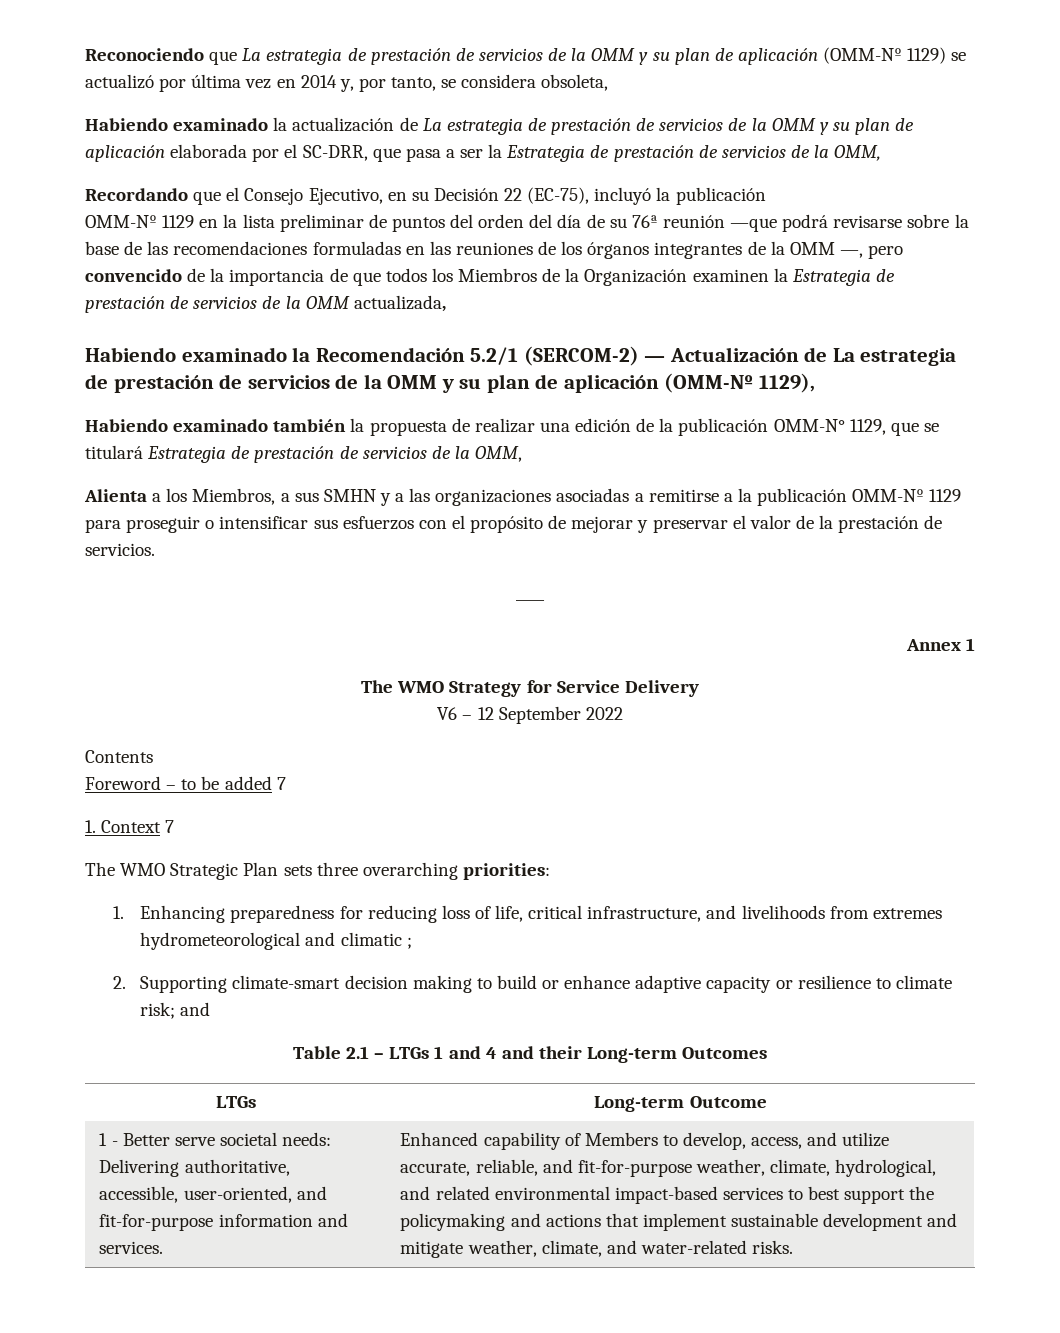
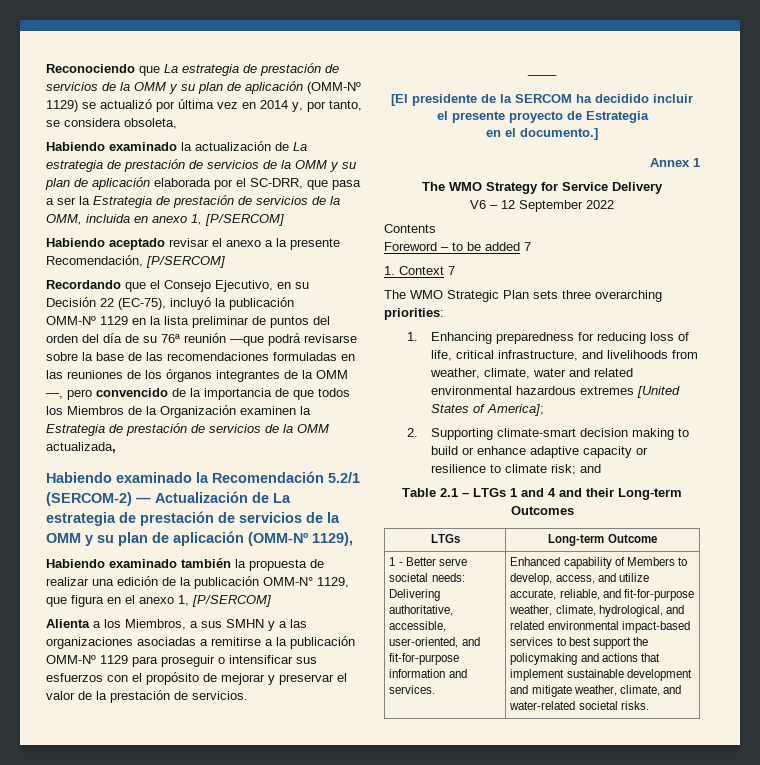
- Habiendo examinado la actualización de La estrategia de prestación de servicios de la OMM y su plan de aplicación elaborada por el SC-DRR, que pasa a ser la Estrategia de prestación de servicios de la OMM,
+ Habiendo examinado la actualización de La estrategia de prestación de servicios de la OMM y su plan de aplicación elaborada por el SC-DRR, que pasa a ser la Estrategia de prestación de servicios de la OMM, incluida en anexo 1, [P/SERCOM]
+ Habiendo aceptado revisar el anexo a la presente Recomendación, [P/SERCOM]
- Habiendo examinado también la propuesta de realizar una edición de la publicación OMM-N° 1129, que se titulará Estrategia de prestación de servicios de la OMM,
+ Habiendo examinado también la propuesta de realizar una edición de la publicación OMM-N° 1129, que figura en el anexo 1, [P/SERCOM]
+ [El presidente de la SERCOM ha decidido incluir el presente proyecto de Estrategia
+ en el documento.]
- 1. Enhancing preparedness for reducing loss of life, critical infrastructure, and livelihoods from extremes hydrometeorological and climatic ;
+ 1. Enhancing preparedness for reducing loss of life, critical infrastructure, and livelihoods from weather, climate, water and related environmental hazardous extremes [United States of America];
- Enhanced capability of Members to develop, access, and utilize accurate, reliable, and fit-for-purpose weather, climate, hydrological, and related environmental impact-based services to best support the policymaking and actions that implement sustainable development and mitigate weather, climate, and water-related risks.
+ Enhanced capability of Members to develop, access, and utilize accurate, reliable, and fit-for-purpose weather, climate, hydrological, and related environmental impact-based services to best support the policymaking and actions that implement sustainable development and mitigate weather, climate, and water-related societal risks.

